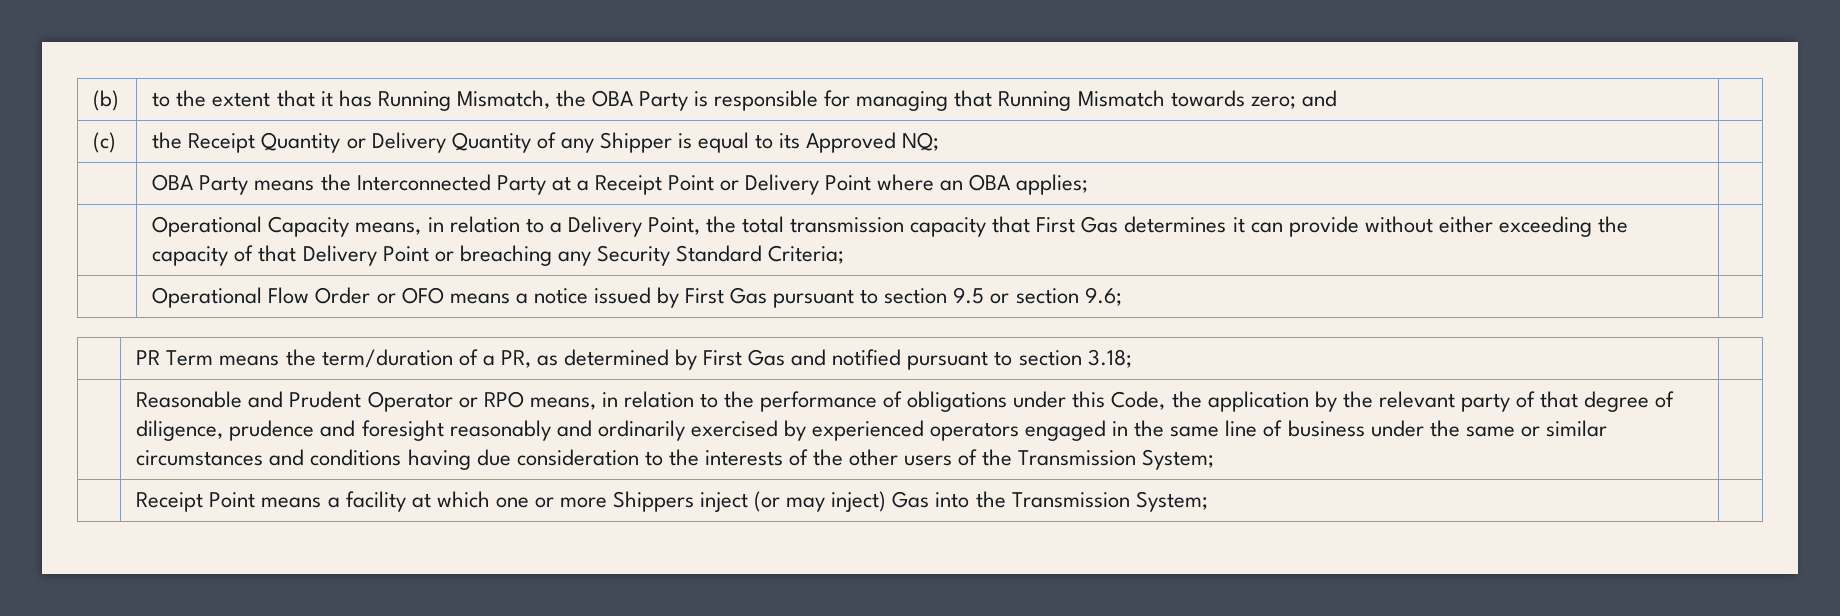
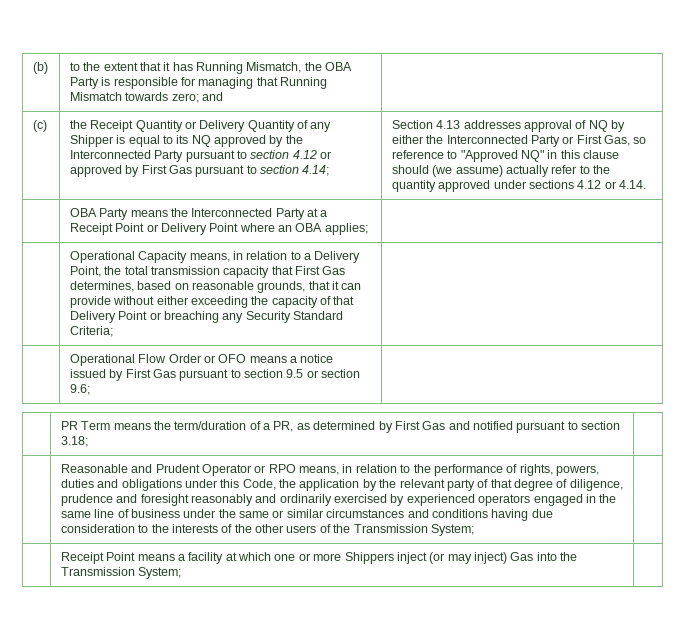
- the Receipt Quantity or Delivery Quantity of any Shipper is equal to its Approved NQ;
+ the Receipt Quantity or Delivery Quantity of any Shipper is equal to its NQ approved by the Interconnected Party pursuant to section 4.12 or approved by First Gas pursuant to section 4.14; | Section 4.13 addresses approval of NQ by either the Interconnected Party or First Gas, so reference to "Approved NQ" in this clause should (we assume) actually refer to the quantity approved under sections 4.12 or 4.14.
- | Operational Capacity means, in relation to a Delivery Point, the total transmission capacity that First Gas determines it can provide without either exceeding the capacity of that Delivery Point or breaching any Security Standard Criteria; |
+ | Operational Capacity means, in relation to a Delivery Point, the total transmission capacity that First Gas determines, based on reasonable grounds, that it can provide without either exceeding the capacity of that Delivery Point or breaching any Security Standard Criteria; |
- Reasonable and Prudent Operator or RPO means, in relation to the performance of obligations under this Code, the application by the relevant party of that degree of diligence, prudence and foresight reasonably and ordinarily exercised by experienced operators engaged in the same line of business under the same or similar circumstances and conditions having due consideration to the interests of the other users of the Transmission System;
+ Reasonable and Prudent Operator or RPO means, in relation to the performance of rights, powers, duties and obligations under this Code, the application by the relevant party of that degree of diligence, prudence and foresight reasonably and ordinarily exercised by experienced operators engaged in the same line of business under the same or similar circumstances and conditions having due consideration to the interests of the other users of the Transmission System;

